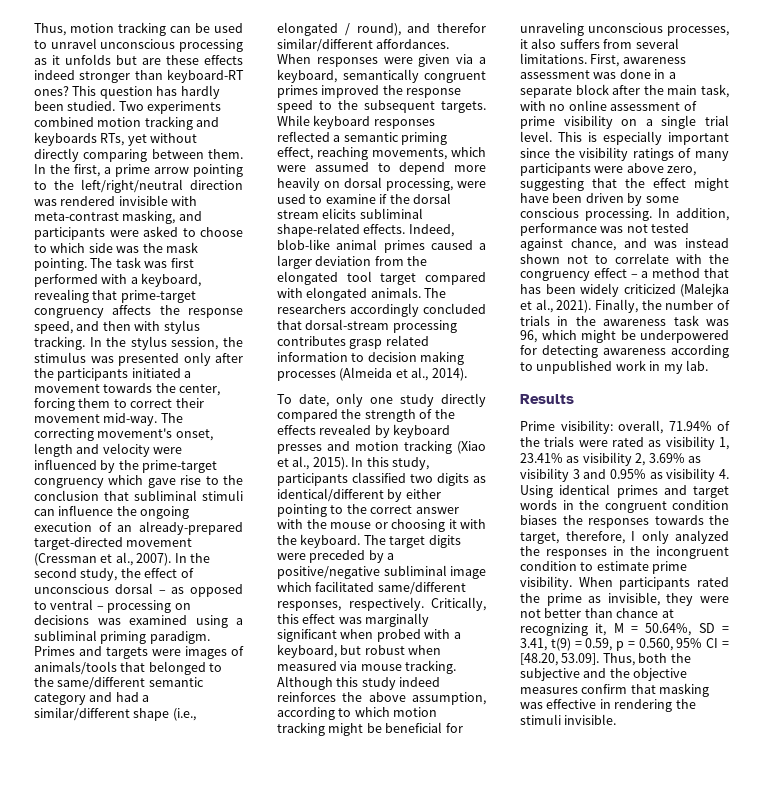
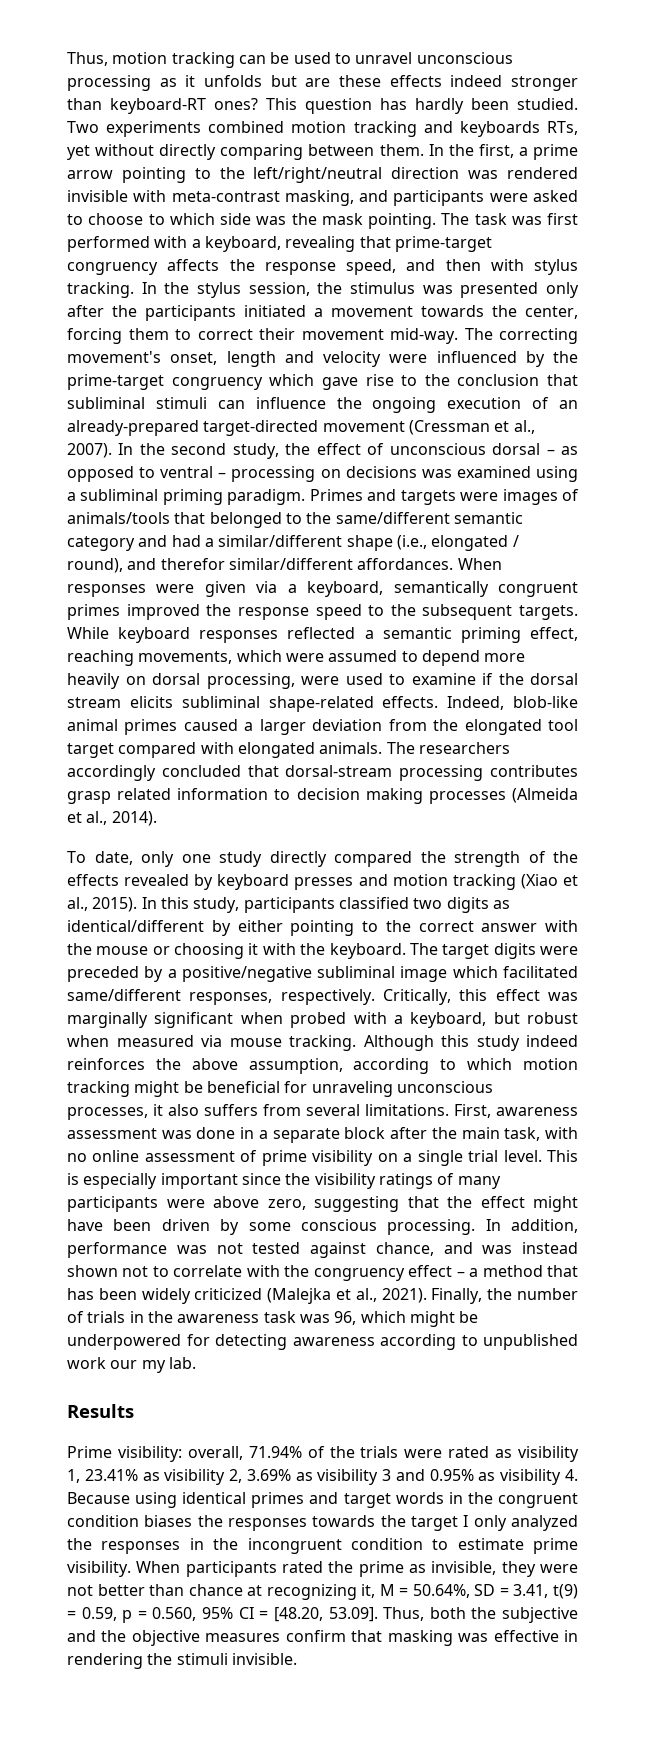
- Finally, the number of trials in the awareness task was 96, which might be underpowered for detecting awareness according to unpublished work in my lab.
+ Finally, the number of trials in the awareness task was 96, which might be underpowered for detecting awareness according to unpublished work our my lab.
- Prime visibility: overall, 71.94% of the trials were rated as visibility 1, 23.41% as visibility 2, 3.69% as visibility 3 and 0.95% as visibility 4. Using identical primes and target words in the congruent condition biases the responses towards the target, therefore, I only analyzed the responses in the incongruent condition to estimate prime visibility.
+ Prime visibility: overall, 71.94% of the trials were rated as visibility 1, 23.41% as visibility 2, 3.69% as visibility 3 and 0.95% as visibility 4. Because using identical primes and target words in the congruent condition biases the responses towards the target I only analyzed the responses in the incongruent condition to estimate prime visibility.

